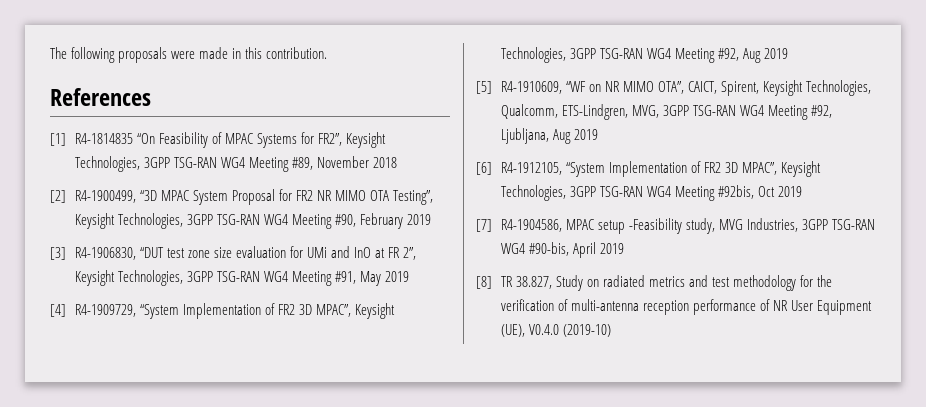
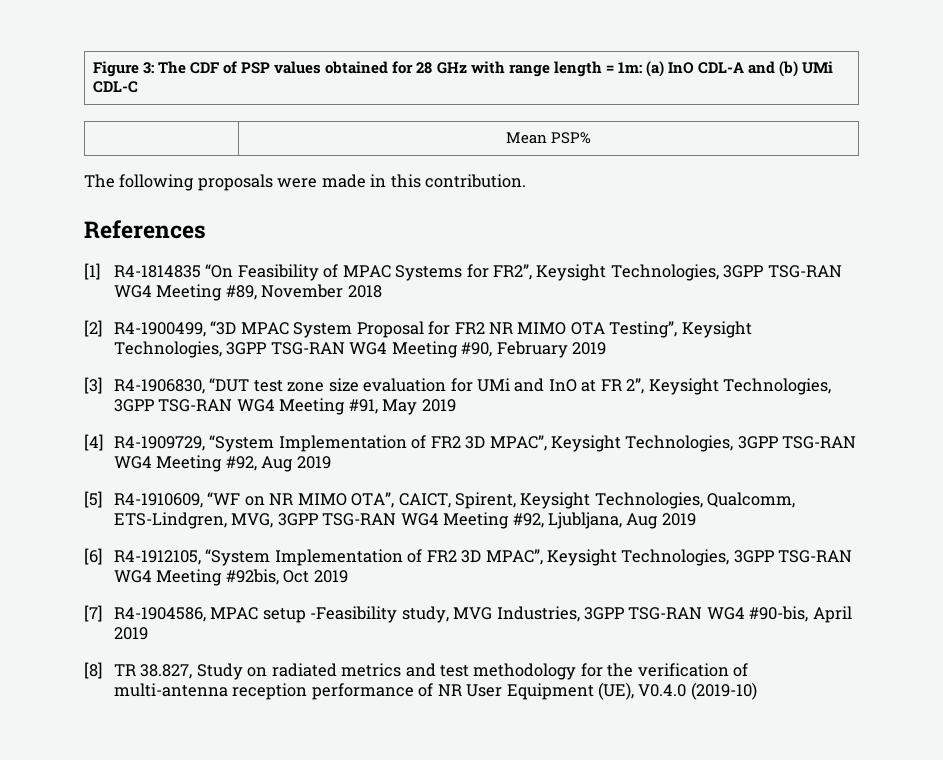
+ Figure 3: The CDF of PSP values obtained for 28 GHz with range length = 1m: (a) InO CDL-A and (b) UMi CDL-C
+ | Mean PSP%

